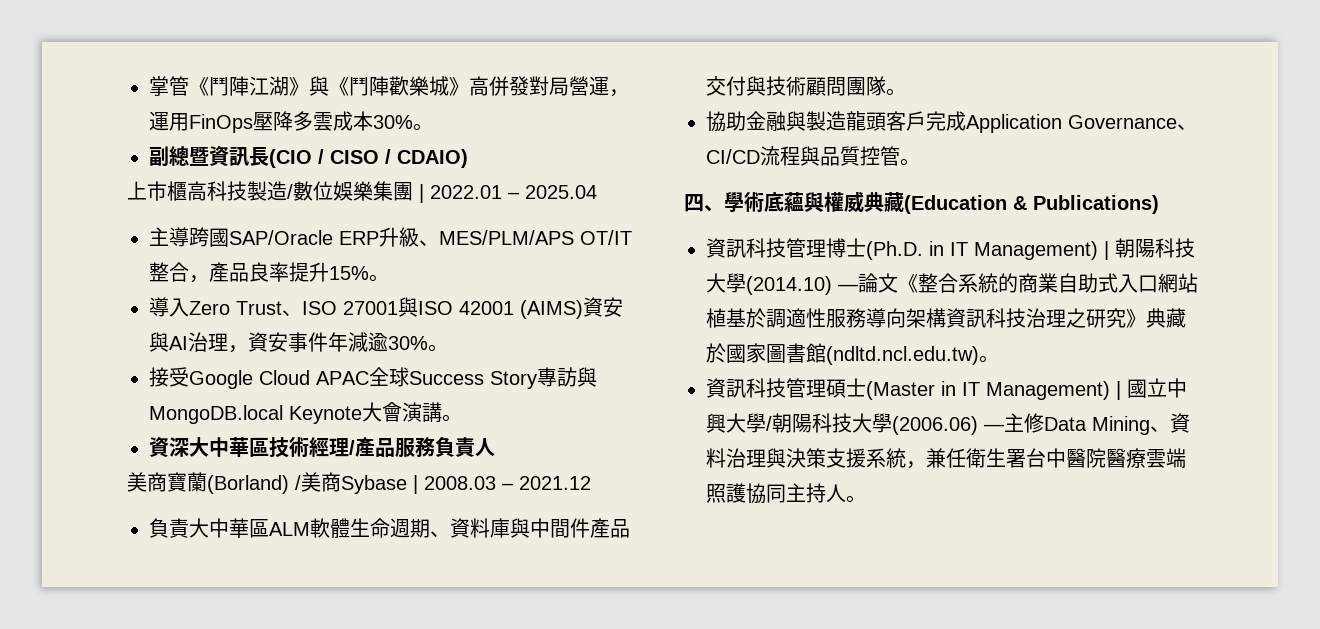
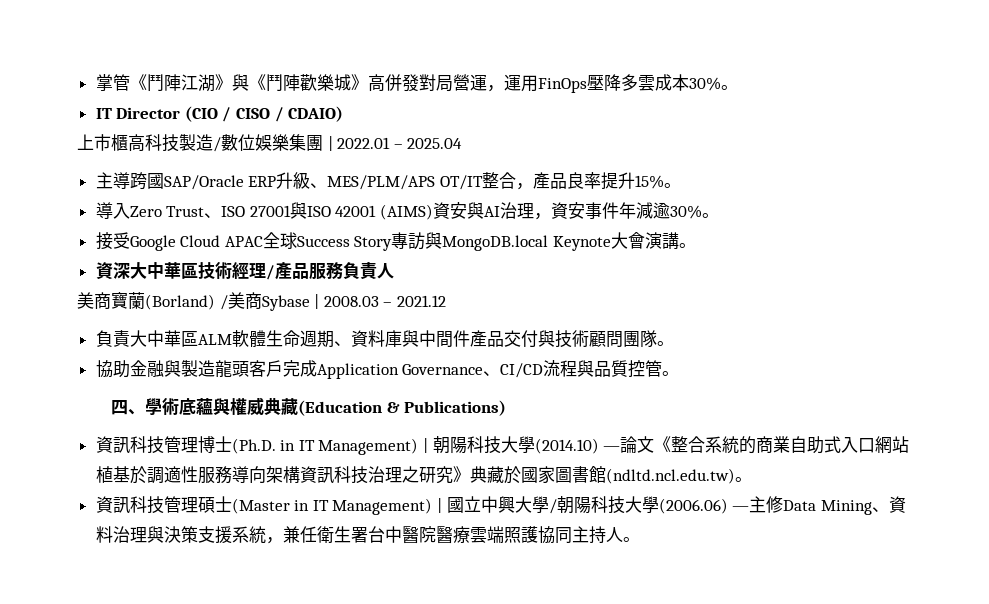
- 副總暨資訊長(CIO / CISO / CDAIO)
+ IT Director (CIO / CISO / CDAIO)

